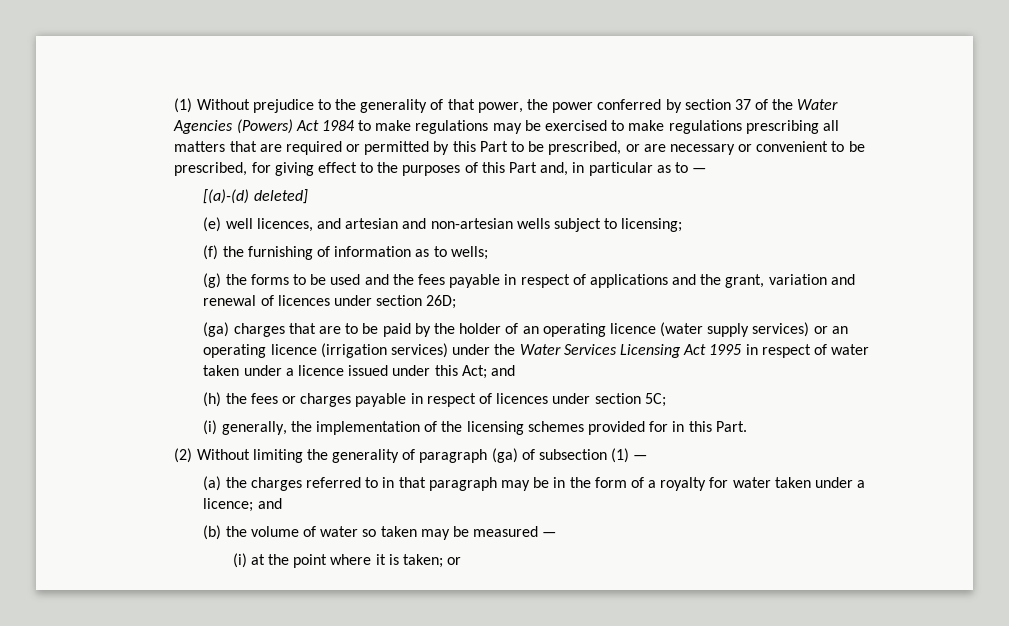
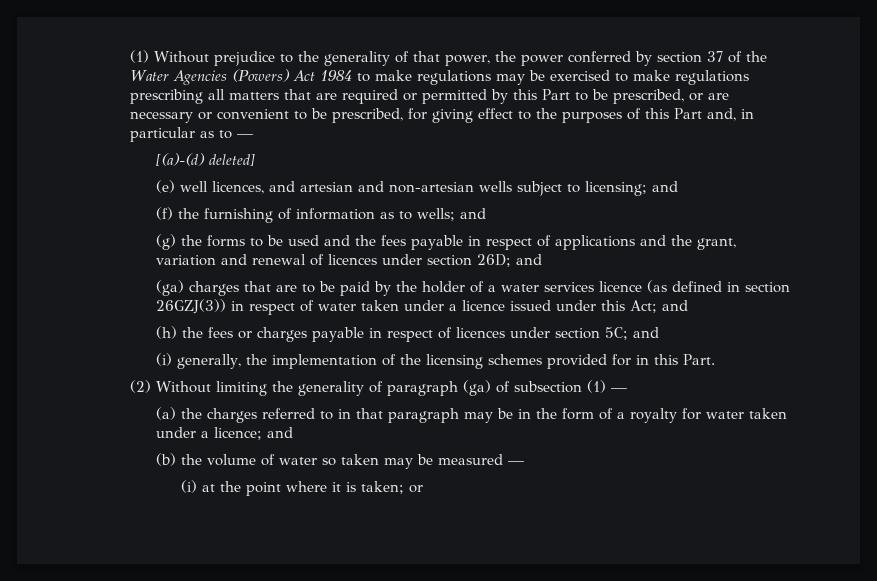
- (e) well licences, and artesian and non-artesian wells subject to licensing;
+ (e) well licences, and artesian and non-artesian wells subject to licensing; and
- (f) the furnishing of information as to wells;
+ (f) the furnishing of information as to wells; and
- (g) the forms to be used and the fees payable in respect of applications and the grant, variation and renewal of licences under section 26D;
+ (g) the forms to be used and the fees payable in respect of applications and the grant, variation and renewal of licences under section 26D; and
- (ga) charges that are to be paid by the holder of an operating licence (water supply services) or an operating licence (irrigation services) under the Water Services Licensing Act 1995 in respect of water taken under a licence issued under this Act; and
+ (ga) charges that are to be paid by the holder of a water services licence (as defined in section 26GZJ(3)) in respect of water taken under a licence issued under this Act; and
- (h) the fees or charges payable in respect of licences under section 5C;
+ (h) the fees or charges payable in respect of licences under section 5C; and

